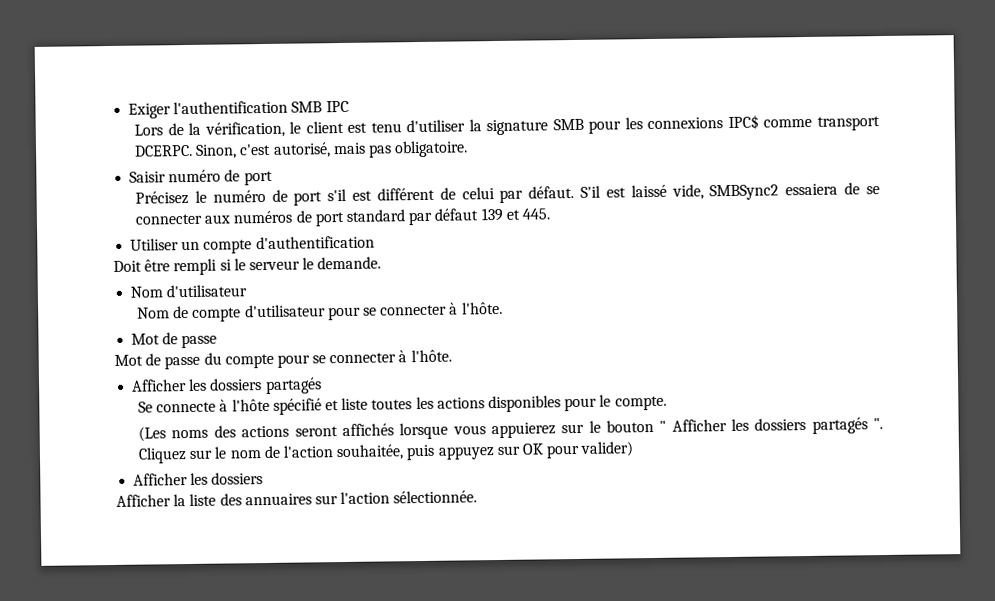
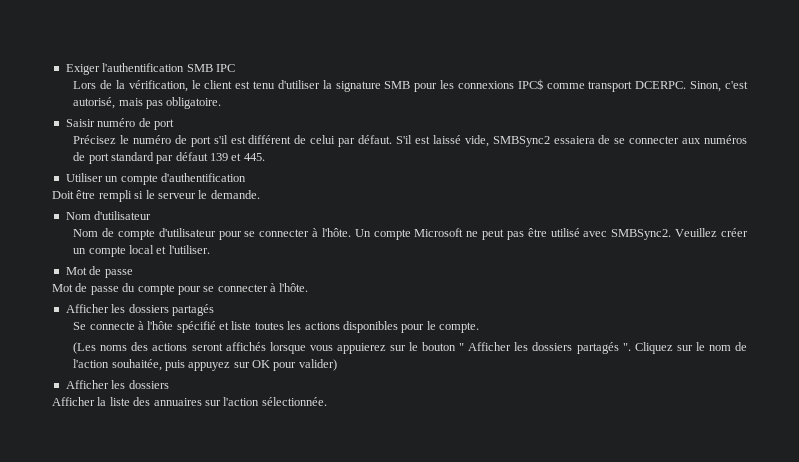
+ Un compte Microsoft ne peut pas être utilisé avec SMBSync2. Veuillez créer un compte local et l'utiliser.

